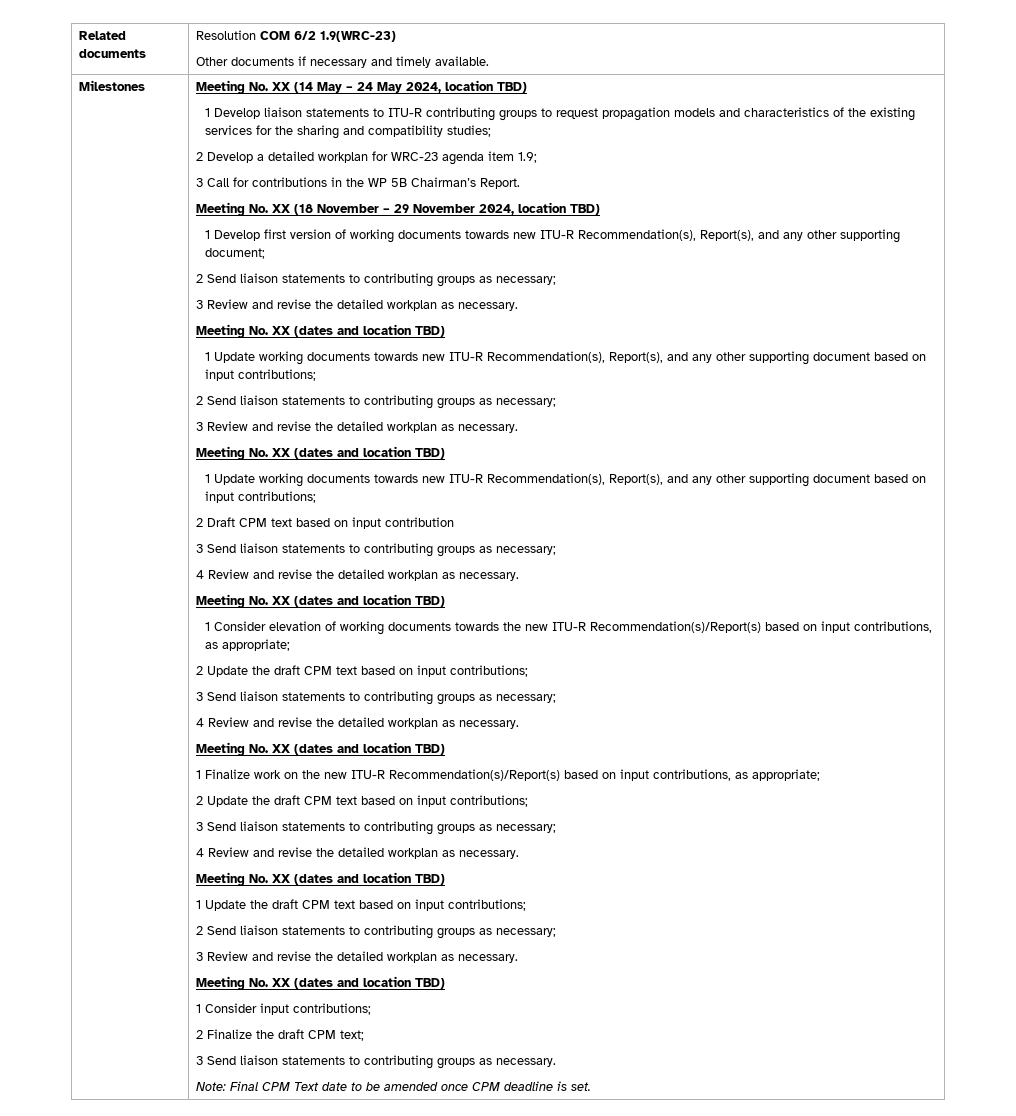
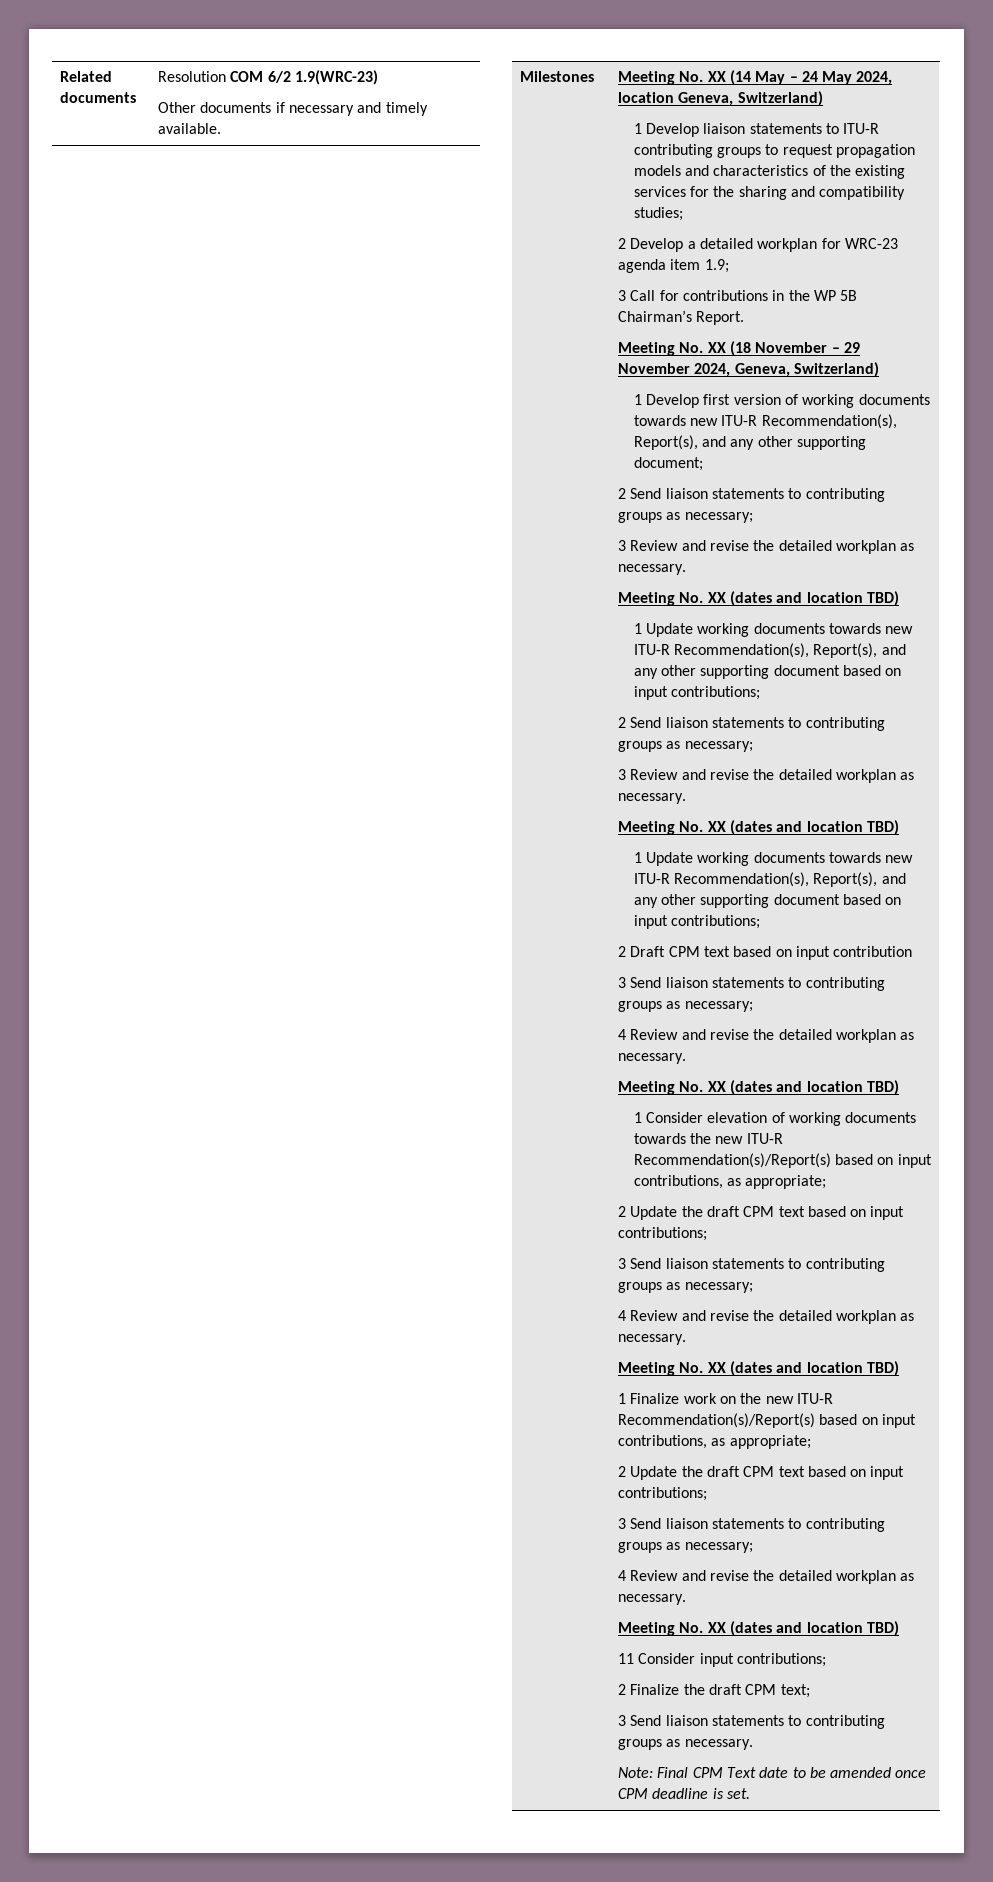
- Meeting No. XX (14 May – 24 May 2024, location TBD)
+ Meeting No. XX (14 May – 24 May 2024, location Geneva, Switzerland)
- Meeting No. XX (18 November – 29 November 2024, location TBD)
+ Meeting No. XX (18 November – 29 November 2024, Geneva, Switzerland)
- 1 Update the draft CPM text based on input contributions;
- 2 Send liaison statements to contributing groups as necessary;
- 3 Review and revise the detailed workplan as necessary.
- Meeting No. XX (dates and location TBD)
- 1 Consider input contributions;
+ 11 Consider input contributions;

